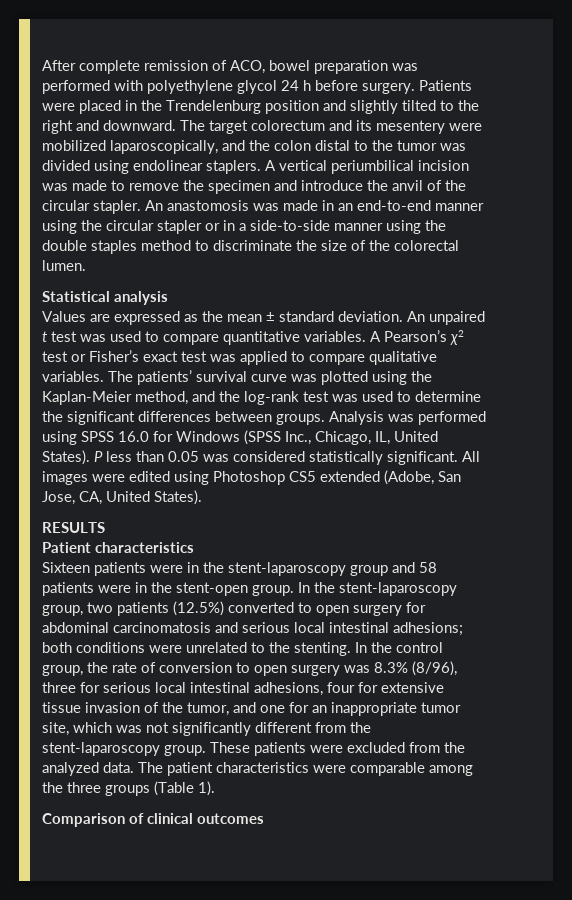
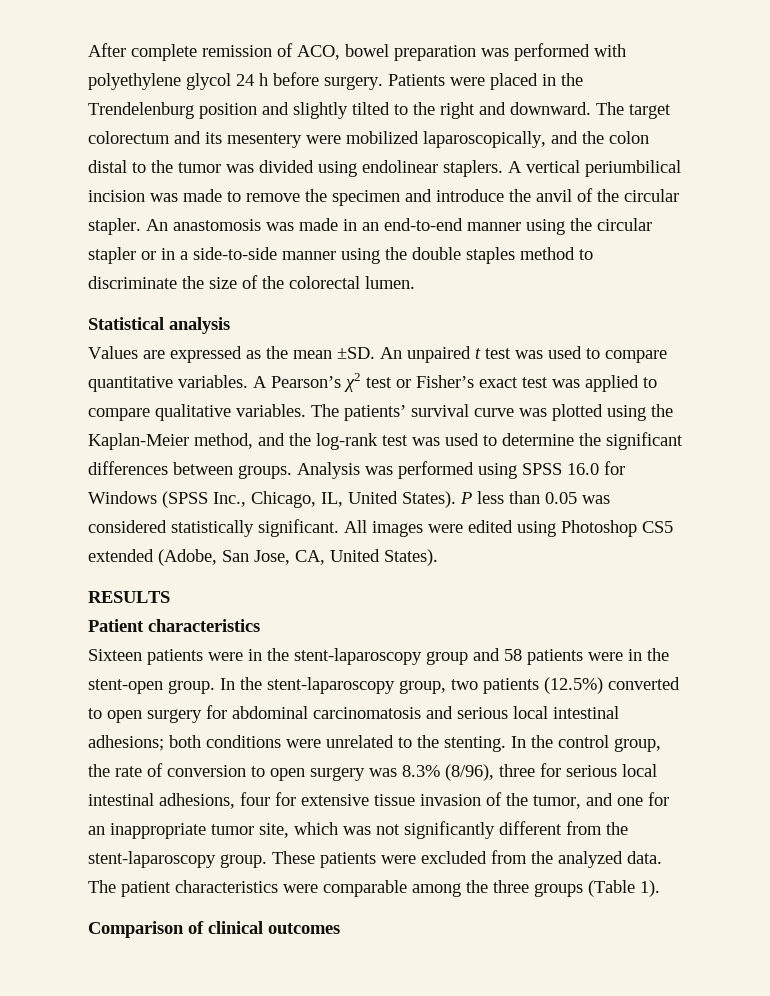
- Values are expressed as the mean ± standard deviation.
+ Values are expressed as the mean ±SD.

